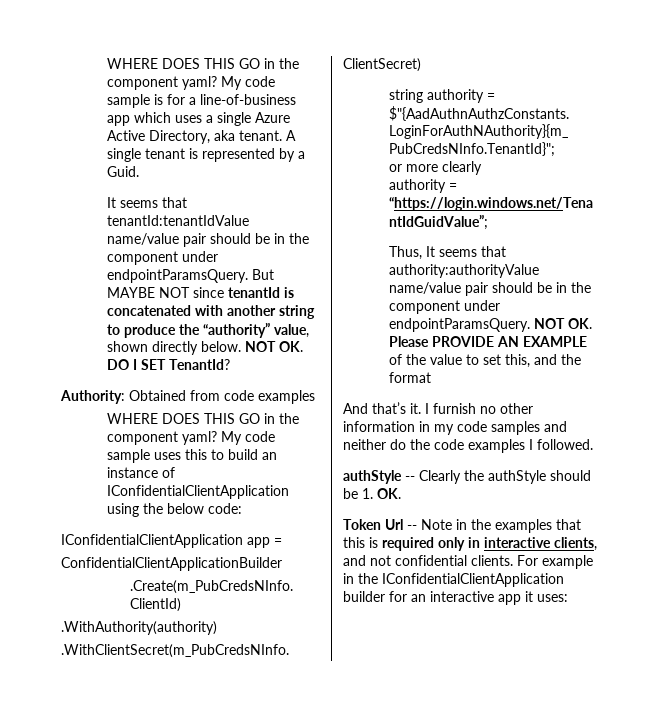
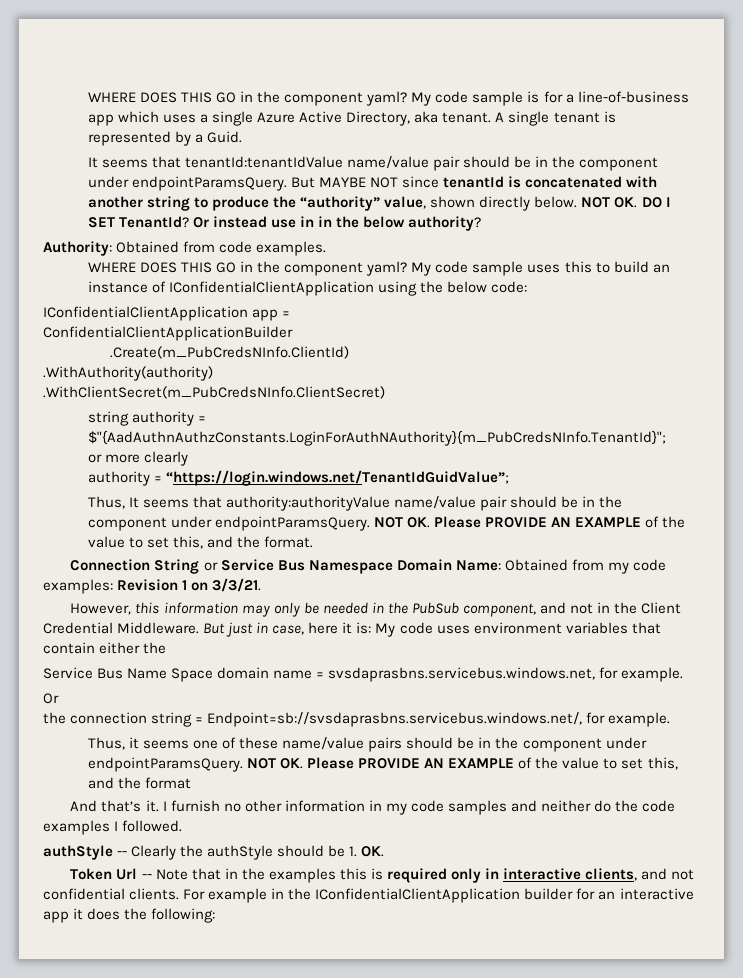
+ Or instead use in in the below authority?
- Authority: Obtained from code examples
+ Authority: Obtained from code examples.
- NOT OK. Please PROVIDE AN EXAMPLE of the value to set this, and the format
+ NOT OK. Please PROVIDE AN EXAMPLE of the value to set this, and the format.
+ Connection String or Service Bus Namespace Domain Name: Obtained from my code examples: Revision 1 on 3/3/21.
+ However, this information may only be needed in the PubSub component, and not in the Client Credential Middleware. But just in case, here it is: My code uses environment variables that contain either the
+ Service Bus Name Space domain name = svsdaprasbns.servicebus.windows.net, for example.
+ Or
+ the connection string = Endpoint=sb://svsdaprasbns.servicebus.windows.net/, for example.
+ Thus, it seems one of these name/value pairs should be in the component under endpointParamsQuery. NOT OK. Please PROVIDE AN EXAMPLE of the value to set this, and the format
- Token Url -- Note in the examples that this is required only in interactive clients, and not confidential clients.
+ Token Url -- Note that in the examples this is required only in interactive clients, and not confidential clients.
- For example in the IConfidentialClientApplication builder for an interactive app it uses:
+ For example in the IConfidentialClientApplication builder for an interactive app it does the following:

